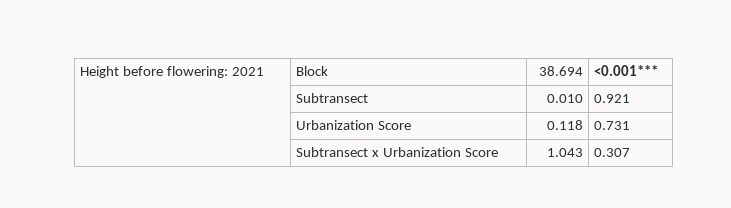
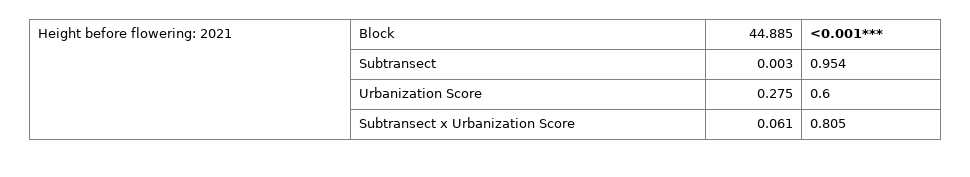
- Height before flowering: 2021 | Block | 38.694 | <0.001***
+ Height before flowering: 2021 | Block | 44.885 | <0.001***
- | Subtransect | 0.010 | 0.921
- | Urbanization Score | 0.118 | 0.731
+ | Subtransect | 0.003 | 0.954
+ | Urbanization Score | 0.275 | 0.6
- | Subtransect x Urbanization Score | 1.043 | 0.307
+ | Subtransect x Urbanization Score | 0.061 | 0.805

